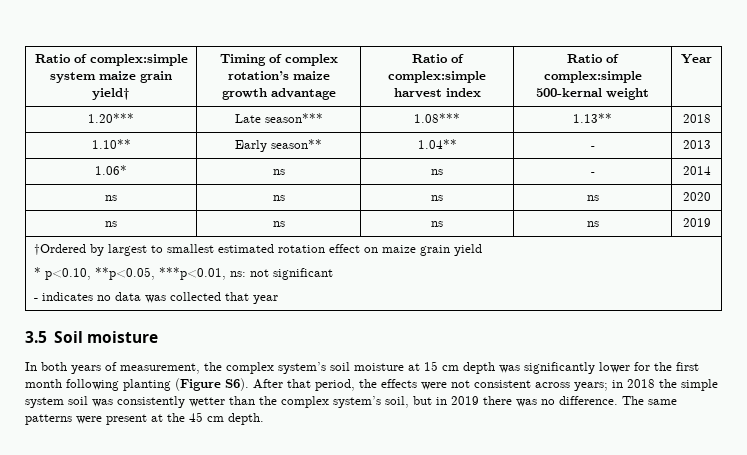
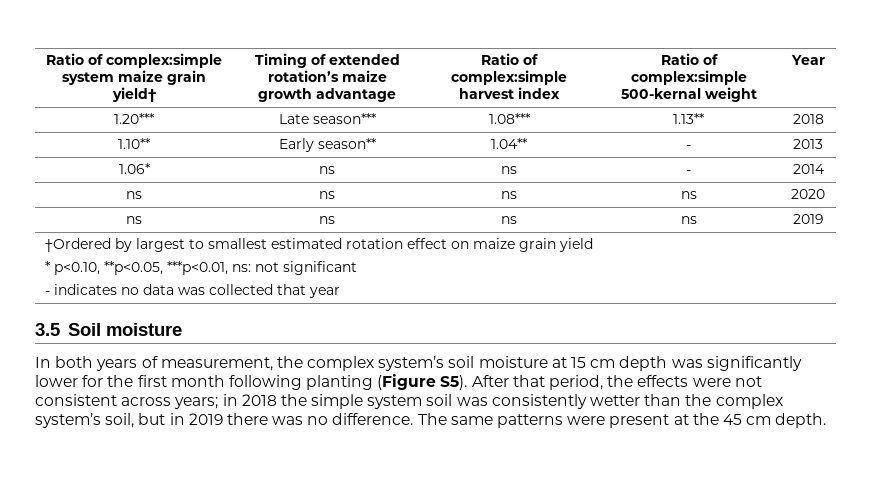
- Ratio of complex:simple system maize grain yield† | Timing of complex rotation’s maize growth advantage | Ratio of complex:simple harvest index | Ratio of complex:simple 500-kernal weight | Year
+ Ratio of complex:simple system maize grain yield† | Timing of extended rotation’s maize growth advantage | Ratio of complex:simple harvest index | Ratio of complex:simple 500-kernal weight | Year
- In both years of measurement, the complex system’s soil moisture at 15 cm depth was significantly lower for the first month following planting (Figure S6). After that period, the effects were not consistent across years; in 2018 the simple system soil was consistently wetter than the complex system’s soil, but in 2019 there was no difference.
+ In both years of measurement, the complex system’s soil moisture at 15 cm depth was significantly lower for the first month following planting (Figure S5). After that period, the effects were not consistent across years; in 2018 the simple system soil was consistently wetter than the complex system’s soil, but in 2019 there was no difference.

